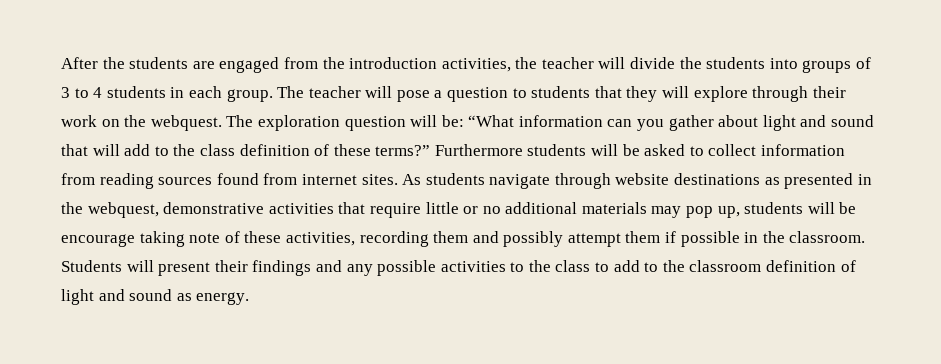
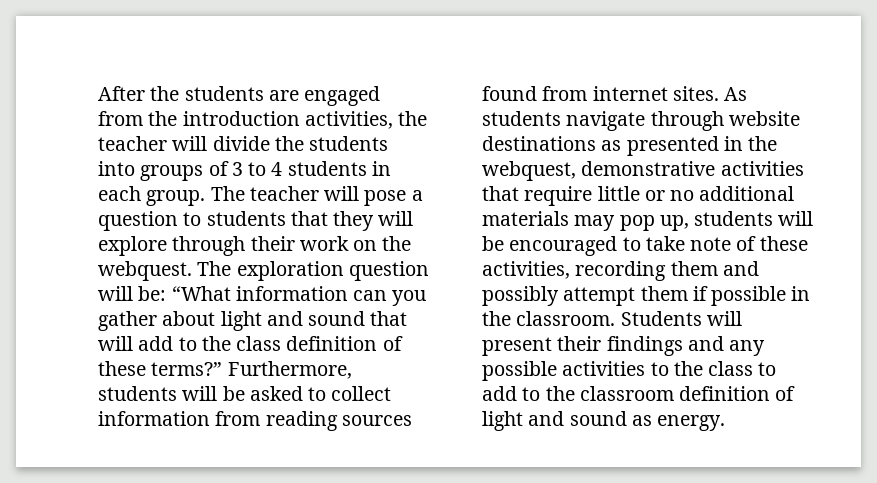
- Furthermore students will be asked to collect information from reading sources found from internet sites.
+ Furthermore, students will be asked to collect information from reading sources found from internet sites.
- As students navigate through website destinations as presented in the webquest, demonstrative activities that require little or no additional materials may pop up, students will be encourage taking note of these activities, recording them and possibly attempt them if possible in the classroom.
+ As students navigate through website destinations as presented in the webquest, demonstrative activities that require little or no additional materials may pop up, students will be encouraged to take note of these activities, recording them and possibly attempt them if possible in the classroom.

